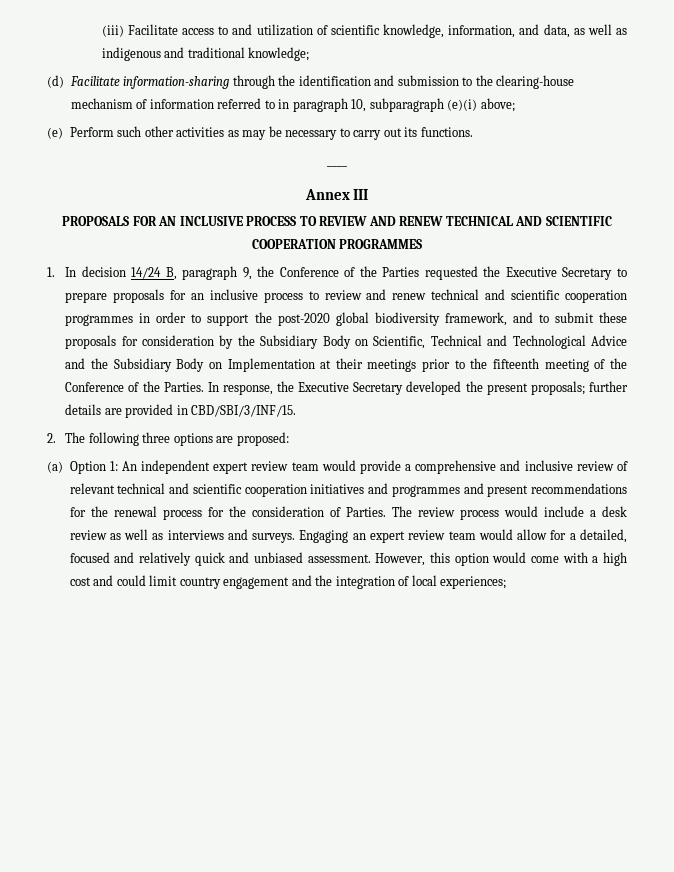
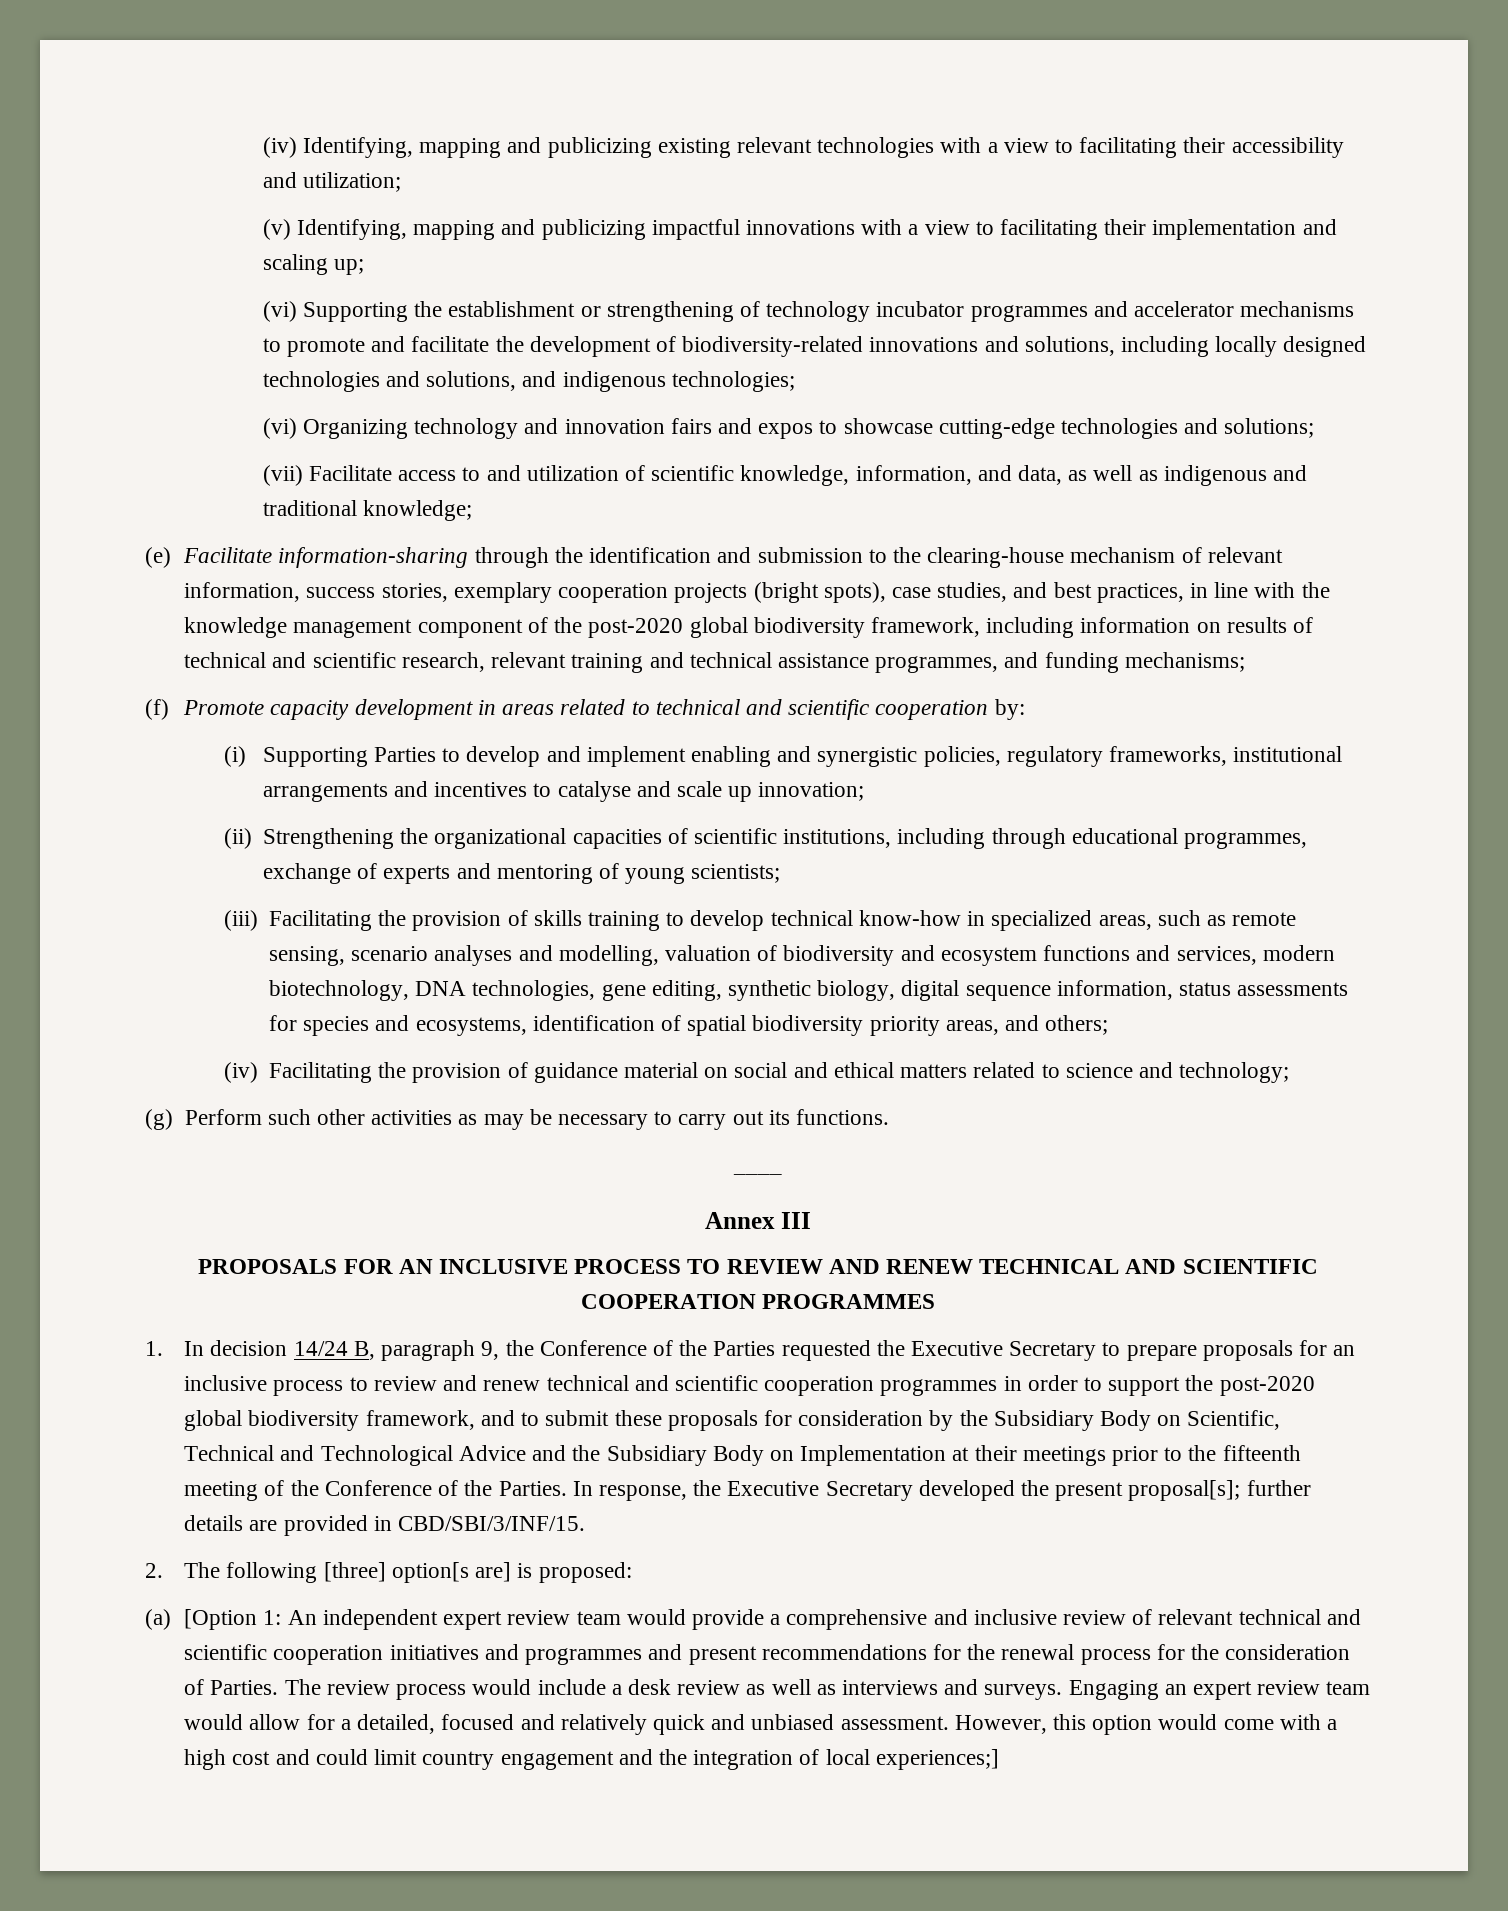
- (iii) Facilitate access to and utilization of scientific knowledge, information, and data, as well as indigenous and traditional knowledge;
+ (iv) Identifying, mapping and publicizing existing relevant technologies with a view to facilitating their accessibility and utilization;
+ (v) Identifying, mapping and publicizing impactful innovations with a view to facilitating their implementation and scaling up;
+ (vi) Supporting the establishment or strengthening of technology incubator programmes and accelerator mechanisms to promote and facilitate the development of biodiversity-related innovations and solutions, including locally designed technologies and solutions, and indigenous technologies;
+ (vi) Organizing technology and innovation fairs and expos to showcase cutting-edge technologies and solutions;
+ (vii) Facilitate access to and utilization of scientific knowledge, information, and data, as well as indigenous and traditional knowledge;
- (d) Facilitate information-sharing through the identification and submission to the clearing-house mechanism of information referred to in paragraph 10, subparagraph (e)(i) above;
- (e) Perform such other activities as may be necessary to carry out its functions.
+ (e) Facilitate information-sharing through the identification and submission to the clearing-house mechanism of relevant information, success stories, exemplary cooperation projects (bright spots), case studies, and best practices, in line with the knowledge management component of the post-2020 global biodiversity framework, including information on results of technical and scientific research, relevant training and technical assistance programmes, and funding mechanisms;
+ (f) Promote capacity development in areas related to technical and scientific cooperation by:
+ (i) Supporting Parties to develop and implement enabling and synergistic policies, regulatory frameworks, institutional arrangements and incentives to catalyse and scale up innovation;
+ (ii) Strengthening the organizational capacities of scientific institutions, including through educational programmes, exchange of experts and mentoring of young scientists;
+ (iii) Facilitating the provision of skills training to develop technical know-how in specialized areas, such as remote sensing, scenario analyses and modelling, valuation of biodiversity and ecosystem functions and services, modern biotechnology, DNA technologies, gene editing, synthetic biology, digital sequence information, status assessments for species and ecosystems, identification of spatial biodiversity priority areas, and others;
+ (iv) Facilitating the provision of guidance material on social and ethical matters related to science and technology;
+ (g) Perform such other activities as may be necessary to carry out its functions.
- In response, the Executive Secretary developed the present proposals; further details are provided in CBD/SBI/3/INF/15.
+ In response, the Executive Secretary developed the present proposal[s]; further details are provided in CBD/SBI/3/INF/15.
- 2. The following three options are proposed:
+ 2. The following [three] option[s are] is proposed:
- (a) Option 1: An independent expert review team would provide a comprehensive and inclusive review of relevant technical and scientific cooperation initiatives and programmes and present recommendations for the renewal process for the consideration of Parties.
+ (a) [Option 1: An independent expert review team would provide a comprehensive and inclusive review of relevant technical and scientific cooperation initiatives and programmes and present recommendations for the renewal process for the consideration of Parties.
- However, this option would come with a high cost and could limit country engagement and the integration of local experiences;
+ However, this option would come with a high cost and could limit country engagement and the integration of local experiences;]

